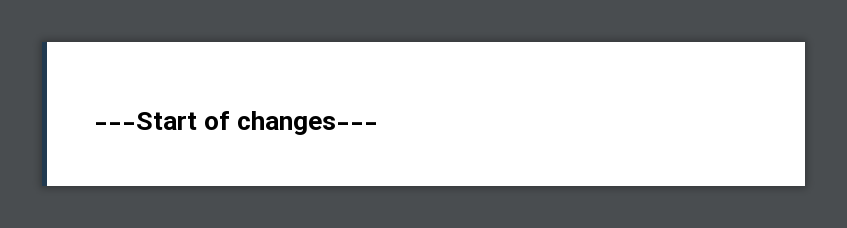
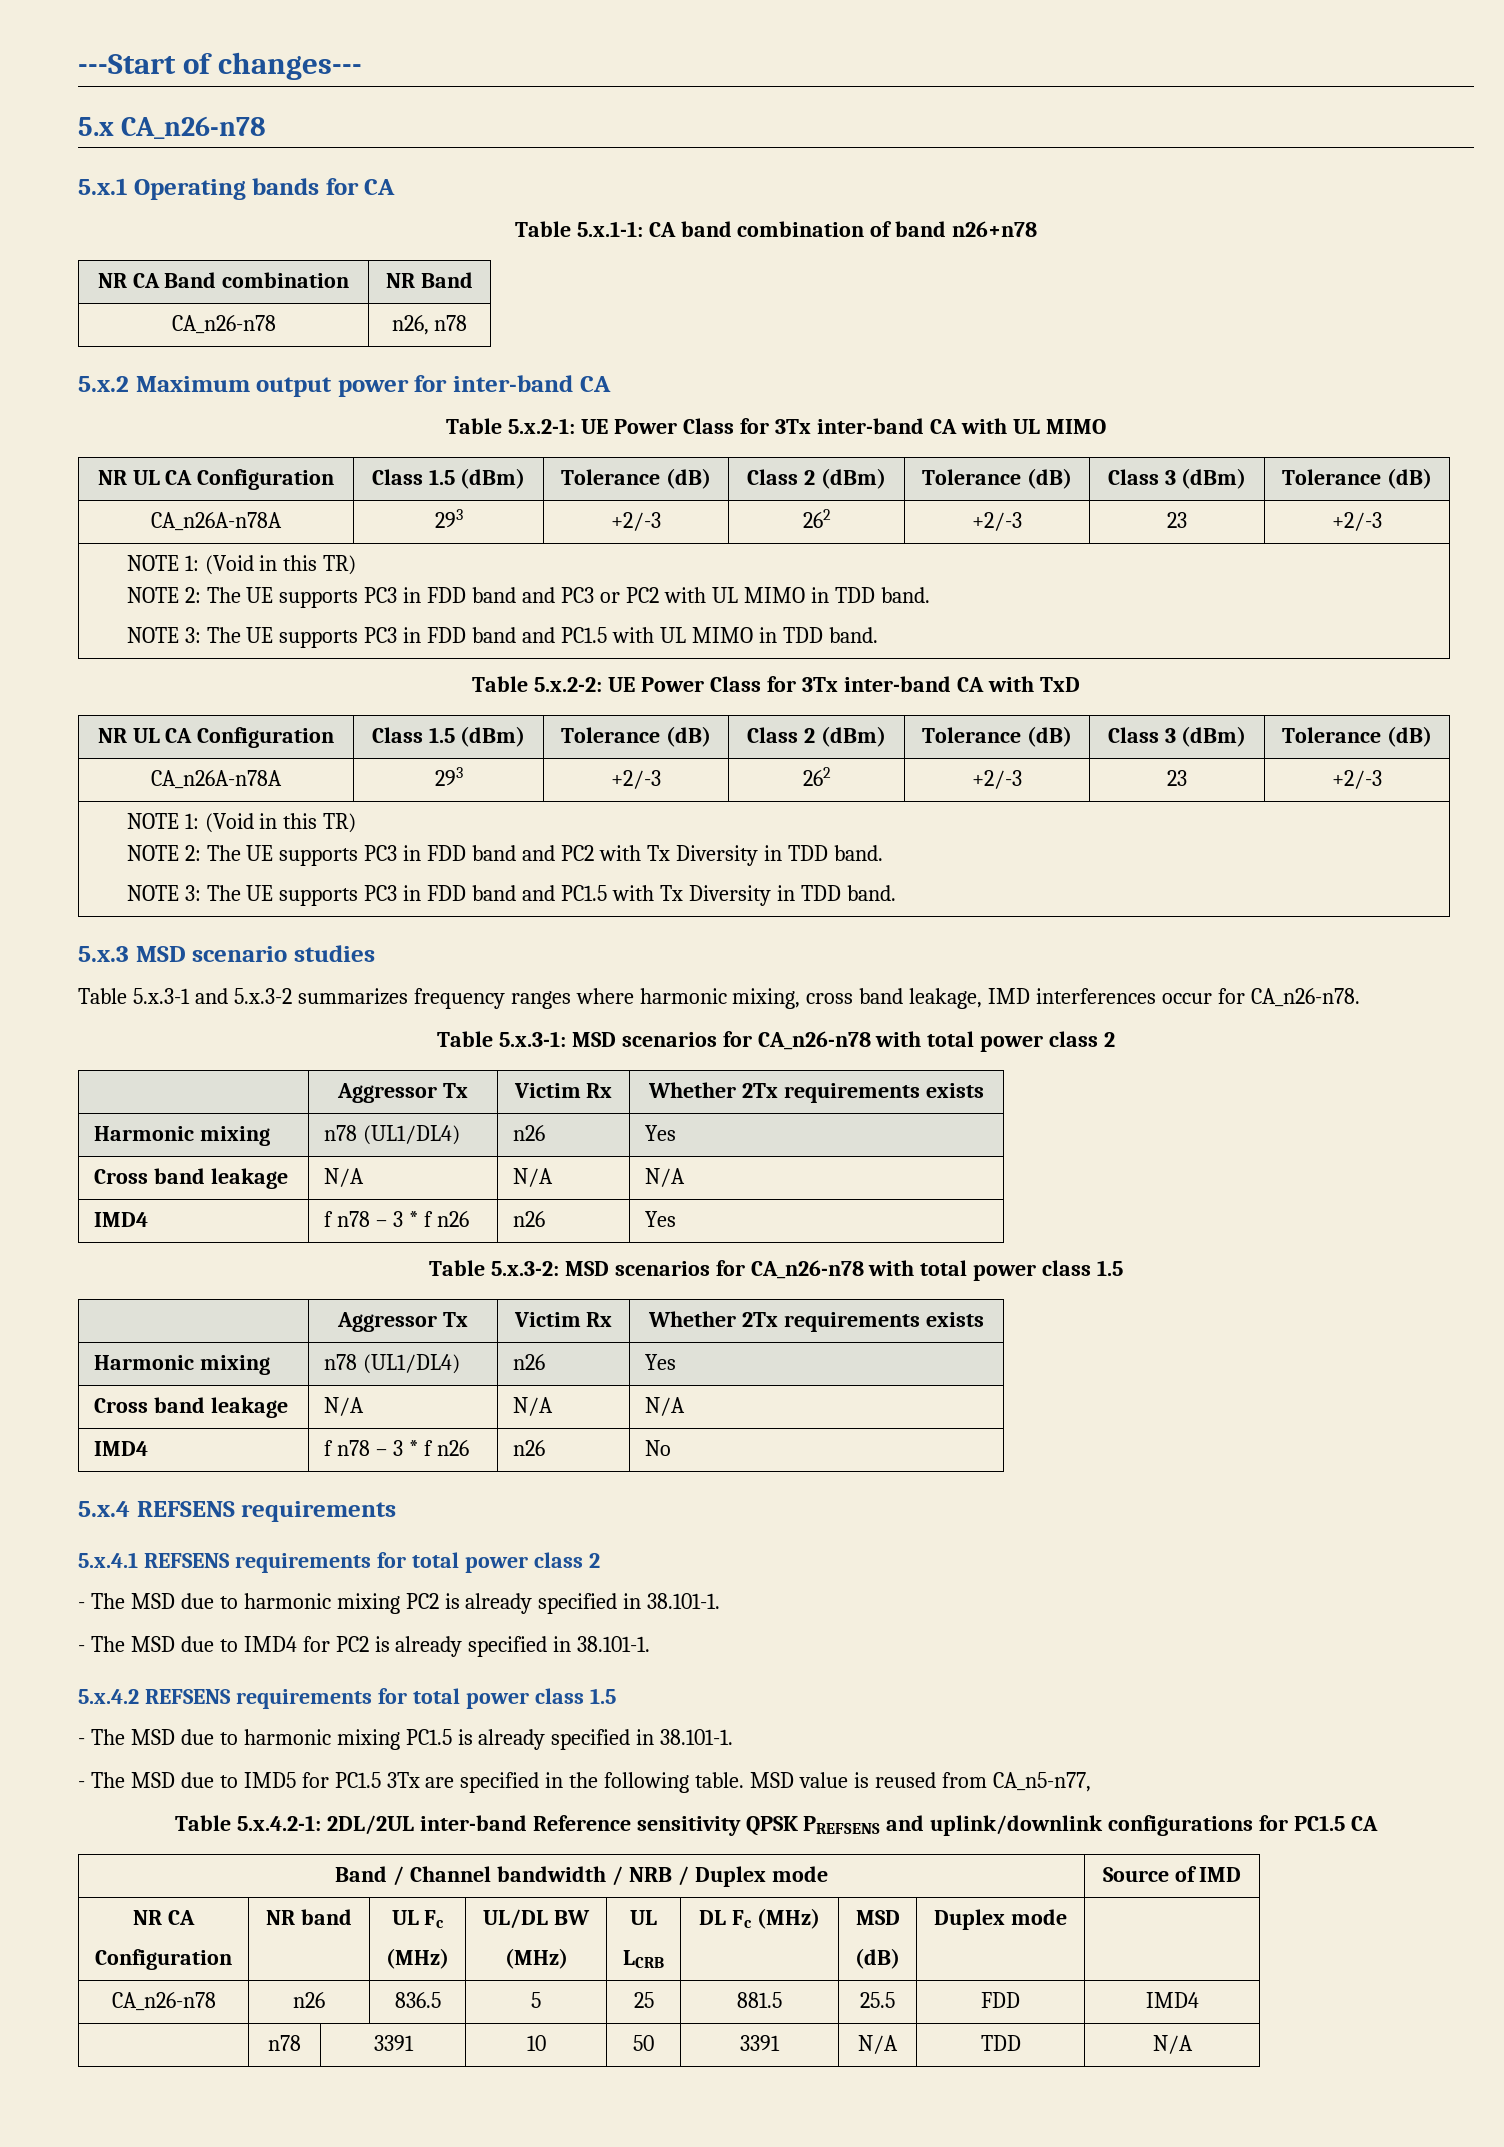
+ 5.x CA_n26-n78
+ 5.x.1 Operating bands for CA
+ Table 5.x.1-1: CA band combination of band n26+n78
+ NR CA Band combination | NR Band
+ CA_n26-n78 | n26, n78
+ 5.x.2 Maximum output power for inter-band CA
+ Table 5.x.2-1: UE Power Class for 3Tx inter-band CA with UL MIMO
+ NR UL CA Configuration | Class 1.5 (dBm) | Tolerance (dB) | Class 2 (dBm) | Tolerance (dB) | Class 3 (dBm) | Tolerance (dB)
+ CA_n26A-n78A | 293 | +2/-3 | 262 | +2/-3 | 23 | +2/-3
+ NOTE 1: (Void in this TR)
+ NOTE 2: The UE supports PC3 in FDD band and PC3 or PC2 with UL MIMO in TDD band.
+ NOTE 3: The UE supports PC3 in FDD band and PC1.5 with UL MIMO in TDD band.
+ Table 5.x.2-2: UE Power Class for 3Tx inter-band CA with TxD
+ NR UL CA Configuration | Class 1.5 (dBm) | Tolerance (dB) | Class 2 (dBm) | Tolerance (dB) | Class 3 (dBm) | Tolerance (dB)
+ CA_n26A-n78A | 293 | +2/-3 | 262 | +2/-3 | 23 | +2/-3
+ NOTE 1: (Void in this TR)
+ NOTE 2: The UE supports PC3 in FDD band and PC2 with Tx Diversity in TDD band.
+ NOTE 3: The UE supports PC3 in FDD band and PC1.5 with Tx Diversity in TDD band.
+ 5.x.3 MSD scenario studies
+ Table 5.x.3-1 and 5.x.3-2 summarizes frequency ranges where harmonic mixing, cross band leakage, IMD interferences occur for CA_n26-n78.
+ Table 5.x.3-1: MSD scenarios for CA_n26-n78 with total power class 2
+ | Aggressor Tx | Victim Rx | Whether 2Tx requirements exists
+ Harmonic mixing | n78 (UL1/DL4) | n26 | Yes
+ Cross band leakage | N/A | N/A | N/A
+ IMD4 | f n78 – 3 * f n26 | n26 | Yes
+ Table 5.x.3-2: MSD scenarios for CA_n26-n78 with total power class 1.5
+ | Aggressor Tx | Victim Rx | Whether 2Tx requirements exists
+ Harmonic mixing | n78 (UL1/DL4) | n26 | Yes
+ Cross band leakage | N/A | N/A | N/A
+ IMD4 | f n78 – 3 * f n26 | n26 | No
+ 5.x.4 REFSENS requirements
+ 5.x.4.1 REFSENS requirements for total power class 2
+ - The MSD due to harmonic mixing PC2 is already specified in 38.101-1.
+ - The MSD due to IMD4 for PC2 is already specified in 38.101-1.
+ 5.x.4.2 REFSENS requirements for total power class 1.5
+ - The MSD due to harmonic mixing PC1.5 is already specified in 38.101-1.
+ - The MSD due to IMD5 for PC1.5 3Tx are specified in the following table. MSD value is reused from CA_n5-n77,
+ Table 5.x.4.2-1: 2DL/2UL inter-band Reference sensitivity QPSK PREFSENS and uplink/downlink configurations for PC1.5 CA
+ Band / Channel bandwidth / NRB / Duplex mode | Source of IMD
+ NR CA
+ Configuration | NR band | UL Fc
+ (MHz) | UL/DL BW
+ (MHz) | UL
+ LCRB | DL Fc (MHz) | MSD
+ (dB) | Duplex mode |
+ CA_n26-n78 | n26 | 836.5 | 5 | 25 | 881.5 | 25.5 | FDD | IMD4
+ | n78 | 3391 | 10 | 50 | 3391 | N/A | TDD | N/A

